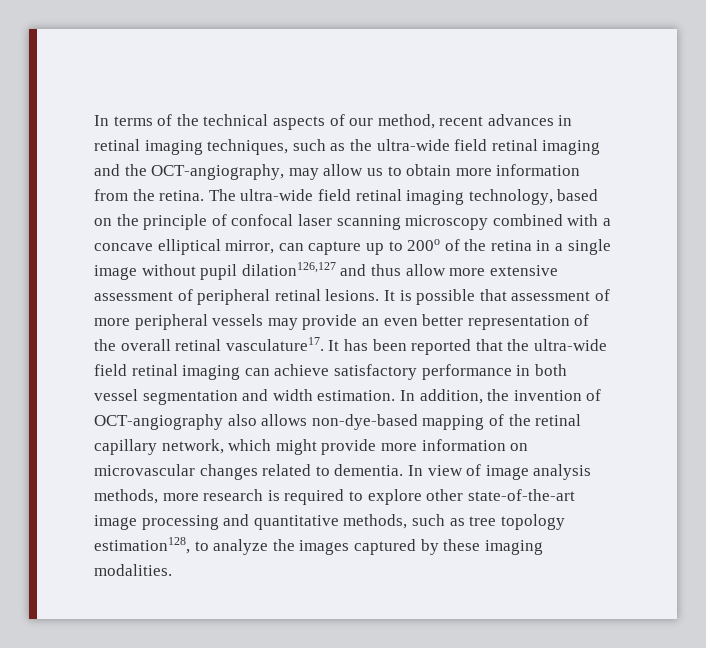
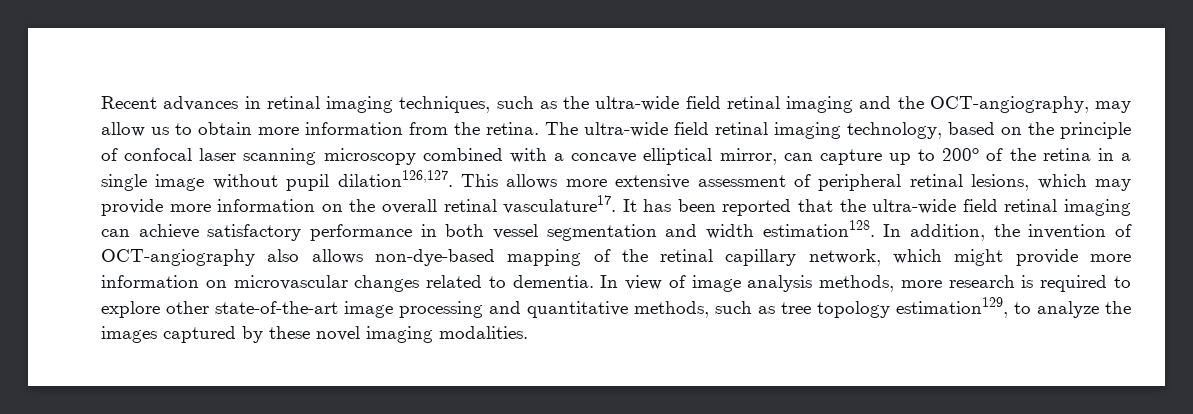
- In terms of the technical aspects of our method, recent advances in retinal imaging techniques, such as the ultra-wide field retinal imaging and the OCT-angiography, may allow us to obtain more information from the retina.
+ Recent advances in retinal imaging techniques, such as the ultra-wide field retinal imaging and the OCT-angiography, may allow us to obtain more information from the retina.
- The ultra-wide field retinal imaging technology, based on the principle of confocal laser scanning microscopy combined with a concave elliptical mirror, can capture up to 200o of the retina in a single image without pupil dilation126,127 and thus allow more extensive assessment of peripheral retinal lesions. It is possible that assessment of more peripheral vessels may provide an even better representation of the overall retinal vasculature17.
+ The ultra-wide field retinal imaging technology, based on the principle of confocal laser scanning microscopy combined with a concave elliptical mirror, can capture up to 200o of the retina in a single image without pupil dilation126,127. This allows more extensive assessment of peripheral retinal lesions, which may provide more information on the overall retinal vasculature17.
- It has been reported that the ultra-wide field retinal imaging can achieve satisfactory performance in both vessel segmentation and width estimation.
+ It has been reported that the ultra-wide field retinal imaging can achieve satisfactory performance in both vessel segmentation and width estimation128.
- In view of image analysis methods, more research is required to explore other state-of-the-art image processing and quantitative methods, such as tree topology estimation128, to analyze the images captured by these imaging modalities.
+ In view of image analysis methods, more research is required to explore other state-of-the-art image processing and quantitative methods, such as tree topology estimation129, to analyze the images captured by these novel imaging modalities.

